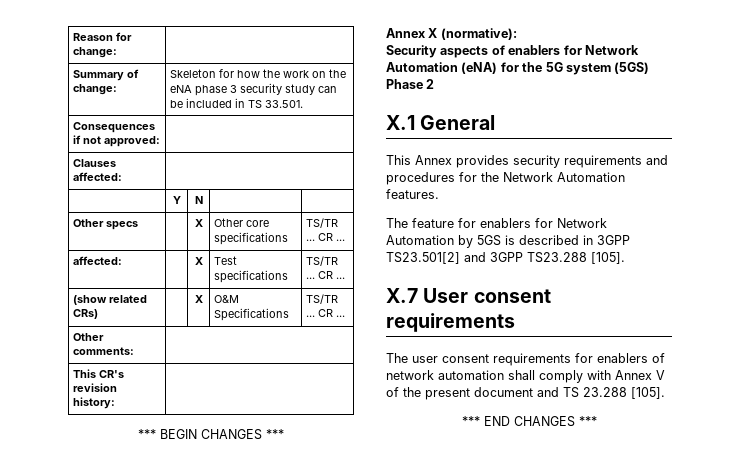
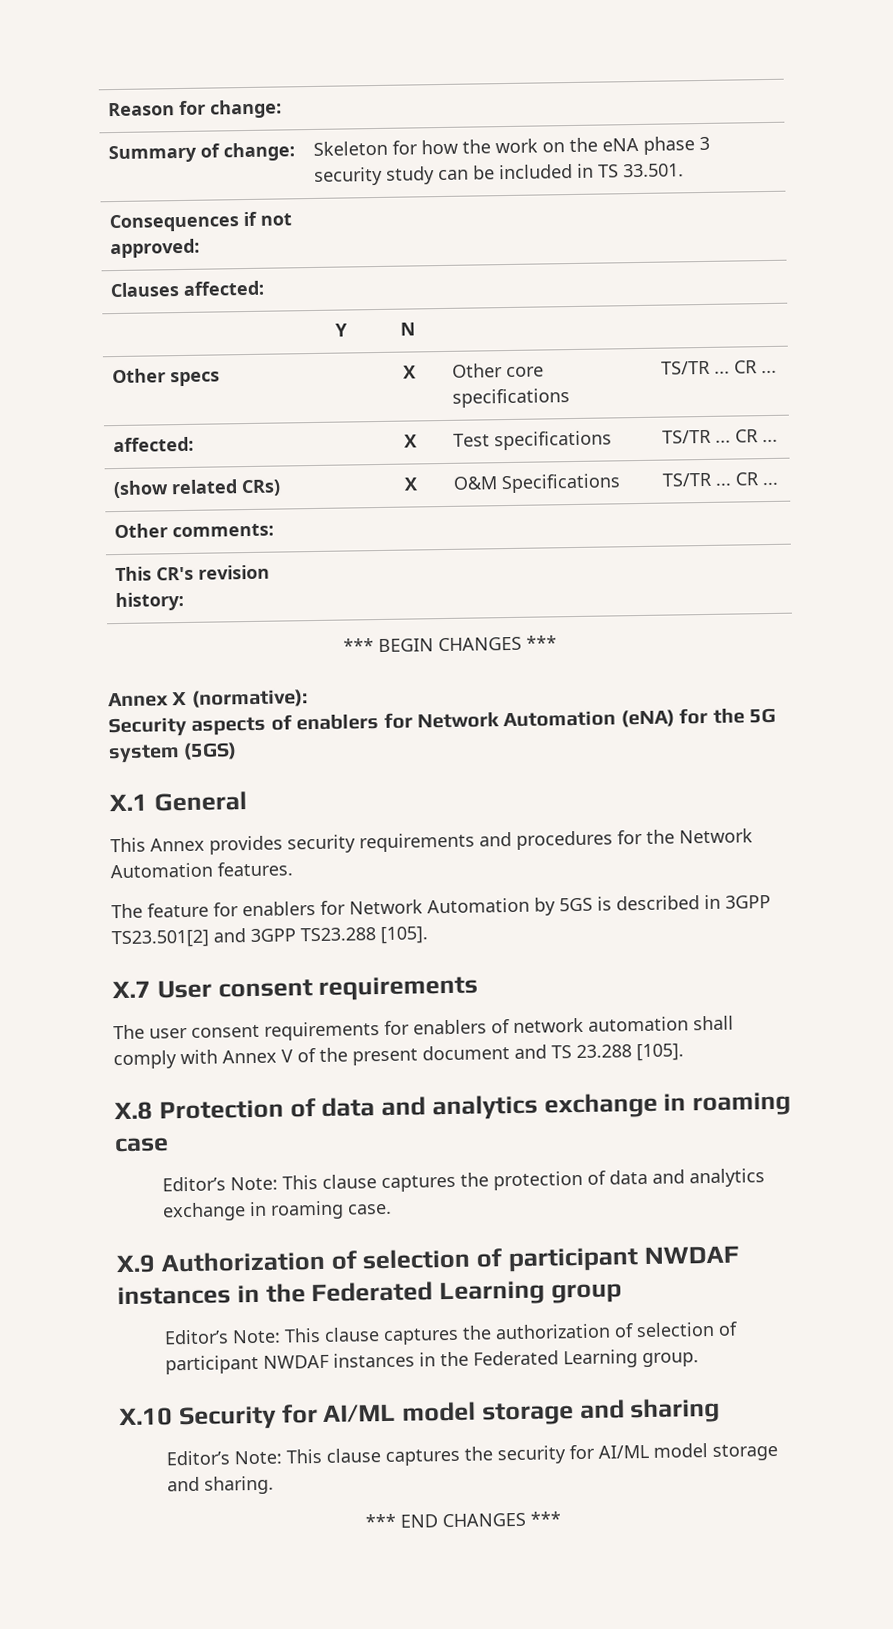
- Security aspects of enablers for Network Automation (eNA) for the 5G system (5GS) Phase 2
+ Security aspects of enablers for Network Automation (eNA) for the 5G system (5GS)
+ X.8 Protection of data and analytics exchange in roaming case
+ Editor’s Note: This clause captures the protection of data and analytics exchange in roaming case.
+ X.9 Authorization of selection of participant NWDAF instances in the Federated Learning group
+ Editor’s Note: This clause captures the authorization of selection of participant NWDAF instances in the Federated Learning group.
+ X.10 Security for AI/ML model storage and sharing
+ Editor’s Note: This clause captures the security for AI/ML model storage and sharing.

